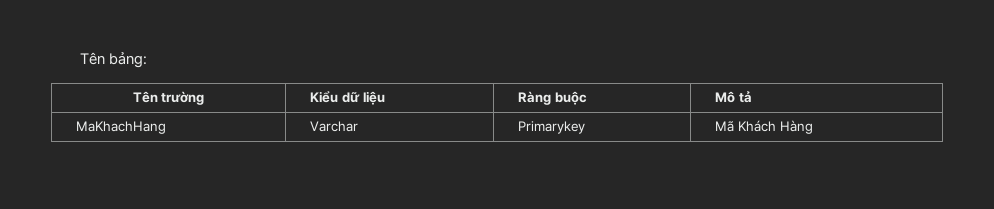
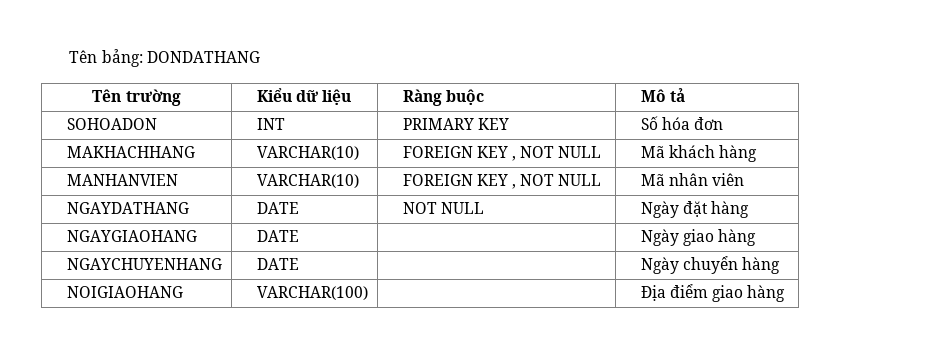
- Tên bảng:
+ Tên bảng: DONDATHANG
- MaKhachHang | Varchar | Primarykey | Mã Khách Hàng
+ SOHOADON | INT | PRIMARY KEY | Số hóa đơn
+ MAKHACHHANG | VARCHAR(10) | FOREIGN KEY , NOT NULL | Mã khách hàng
+ MANHANVIEN | VARCHAR(10) | FOREIGN KEY , NOT NULL | Mã nhân viên
+ NGAYDATHANG | DATE | NOT NULL | Ngày đặt hàng
+ NGAYGIAOHANG | DATE | | Ngày giao hàng
+ NGAYCHUYENHANG | DATE | | Ngày chuyển hàng
+ NOIGIAOHANG | VARCHAR(100) | | Địa điểm giao hàng

